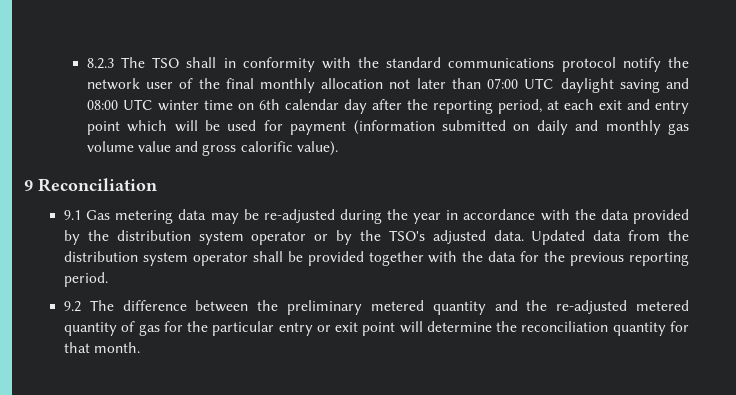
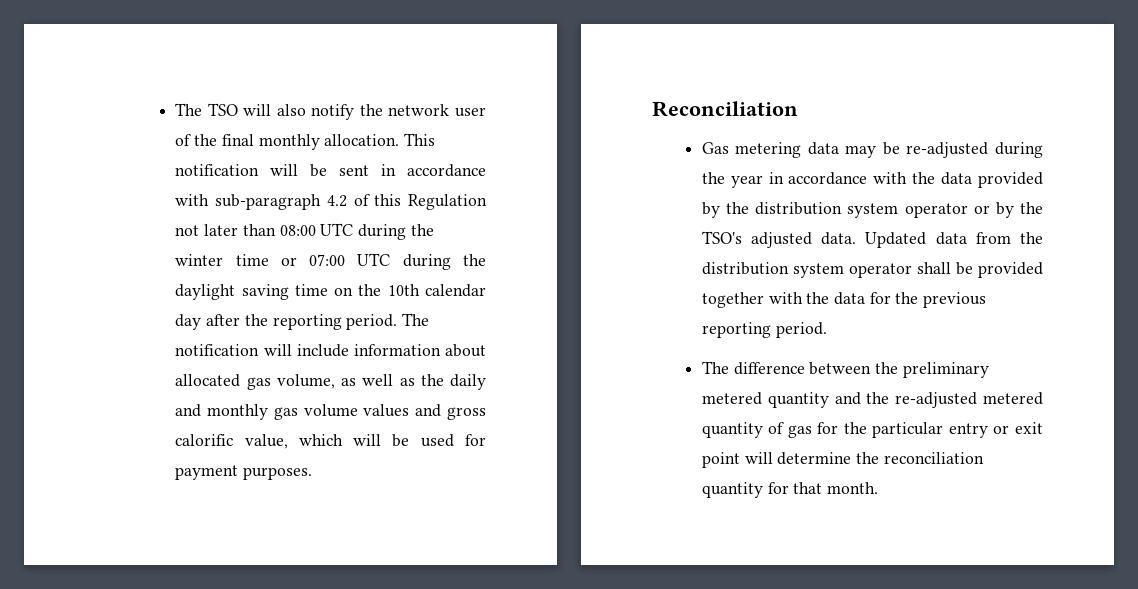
- 8.2.3 The TSO shall in conformity with the standard communications protocol notify the network user of the final monthly allocation not later than 07:00 UTC daylight saving and 08:00 UTC winter time on 6th calendar day after the reporting period, at each exit and entry point which will be used for payment (information submitted on daily and monthly gas volume value and gross calorific value).
- 9 Reconciliation
+ The TSO will also notify the network user of the final monthly allocation. This notification will be sent in accordance with sub-paragraph 4.2 of this Regulation not later than 08:00 UTC during the winter time or 07:00 UTC during the daylight saving time on the 10th calendar day after the reporting period. The notification will include information about allocated gas volume, as well as the daily and monthly gas volume values and gross calorific value, which will be used for payment purposes.
+ Reconciliation
- 9.1 Gas metering data may be re-adjusted during the year in accordance with the data provided by the distribution system operator or by the TSO's adjusted data.
+ Gas metering data may be re-adjusted during the year in accordance with the data provided by the distribution system operator or by the TSO's adjusted data.
- 9.2 The difference between the preliminary metered quantity and the re-adjusted metered quantity of gas for the particular entry or exit point will determine the reconciliation quantity for that month.
+ The difference between the preliminary metered quantity and the re-adjusted metered quantity of gas for the particular entry or exit point will determine the reconciliation quantity for that month.

